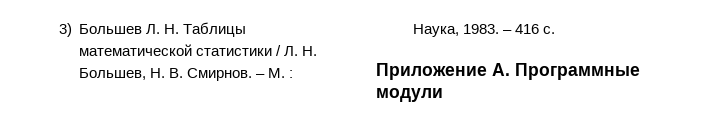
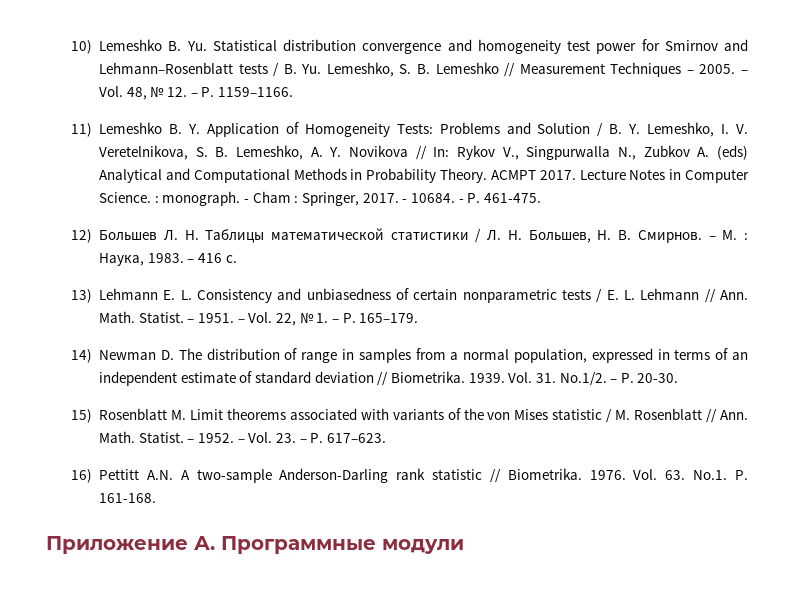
- 3) Большев Л. Н. Таблицы математической статистики / Л. Н. Большев, Н. В. Смирнов.
+ 10) Lemeshko B. Yu. Statistical distribution convergence and homogeneity test power for Smirnov and Lehmann–Rosenblatt tests / B. Yu. Lemeshko, S. B. Lemeshko // Measurement Techniques – 2005. – Vol. 48, № 12. – P. 1159–1166.
+ 11) Lemeshko B. Y. Application of Homogeneity Tests: Problems and Solution / B. Y. Lemeshko, I. V. Veretelnikova, S. B. Lemeshko, A. Y. Novikova // In: Rykov V., Singpurwalla N., Zubkov A. (eds) Analytical and Computational Methods in Probability Theory. ACMPT 2017. Lecture Notes in Computer Science. : monograph. - Cham : Springer, 2017. - 10684. - P. 461-475.
+ 12) Большев Л. Н. Таблицы математической статистики / Л. Н. Большев, Н. В. Смирнов.
+ 13) Lehmann E. L. Consistency and unbiasedness of certain nonparametric tests / E. L. Lehmann // Ann. Math. Statist. – 1951. – Vol. 22, № 1. – P. 165–179.
+ 14) Newman D. The distribution of range in samples from a normal population, expressed in terms of an independent estimate of standard deviation // Biometrika. 1939. Vol. 31. No.1/2. – P. 20-30.
+ 15) Rosenblatt M. Limit theorems associated with variants of the von Mises statistic / M. Rosenblatt // Ann. Math. Statist. – 1952. – Vol. 23. – P. 617–623.
+ 16) Pettitt A.N. A two-sample Anderson-Darling rank statistic // Biometrika. 1976. Vol. 63. No.1. P. 161-168.

